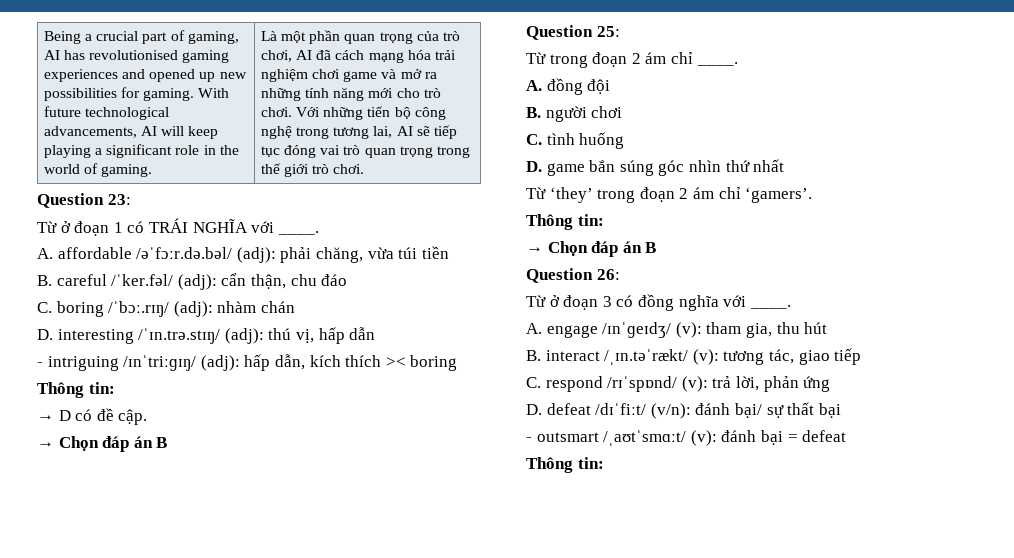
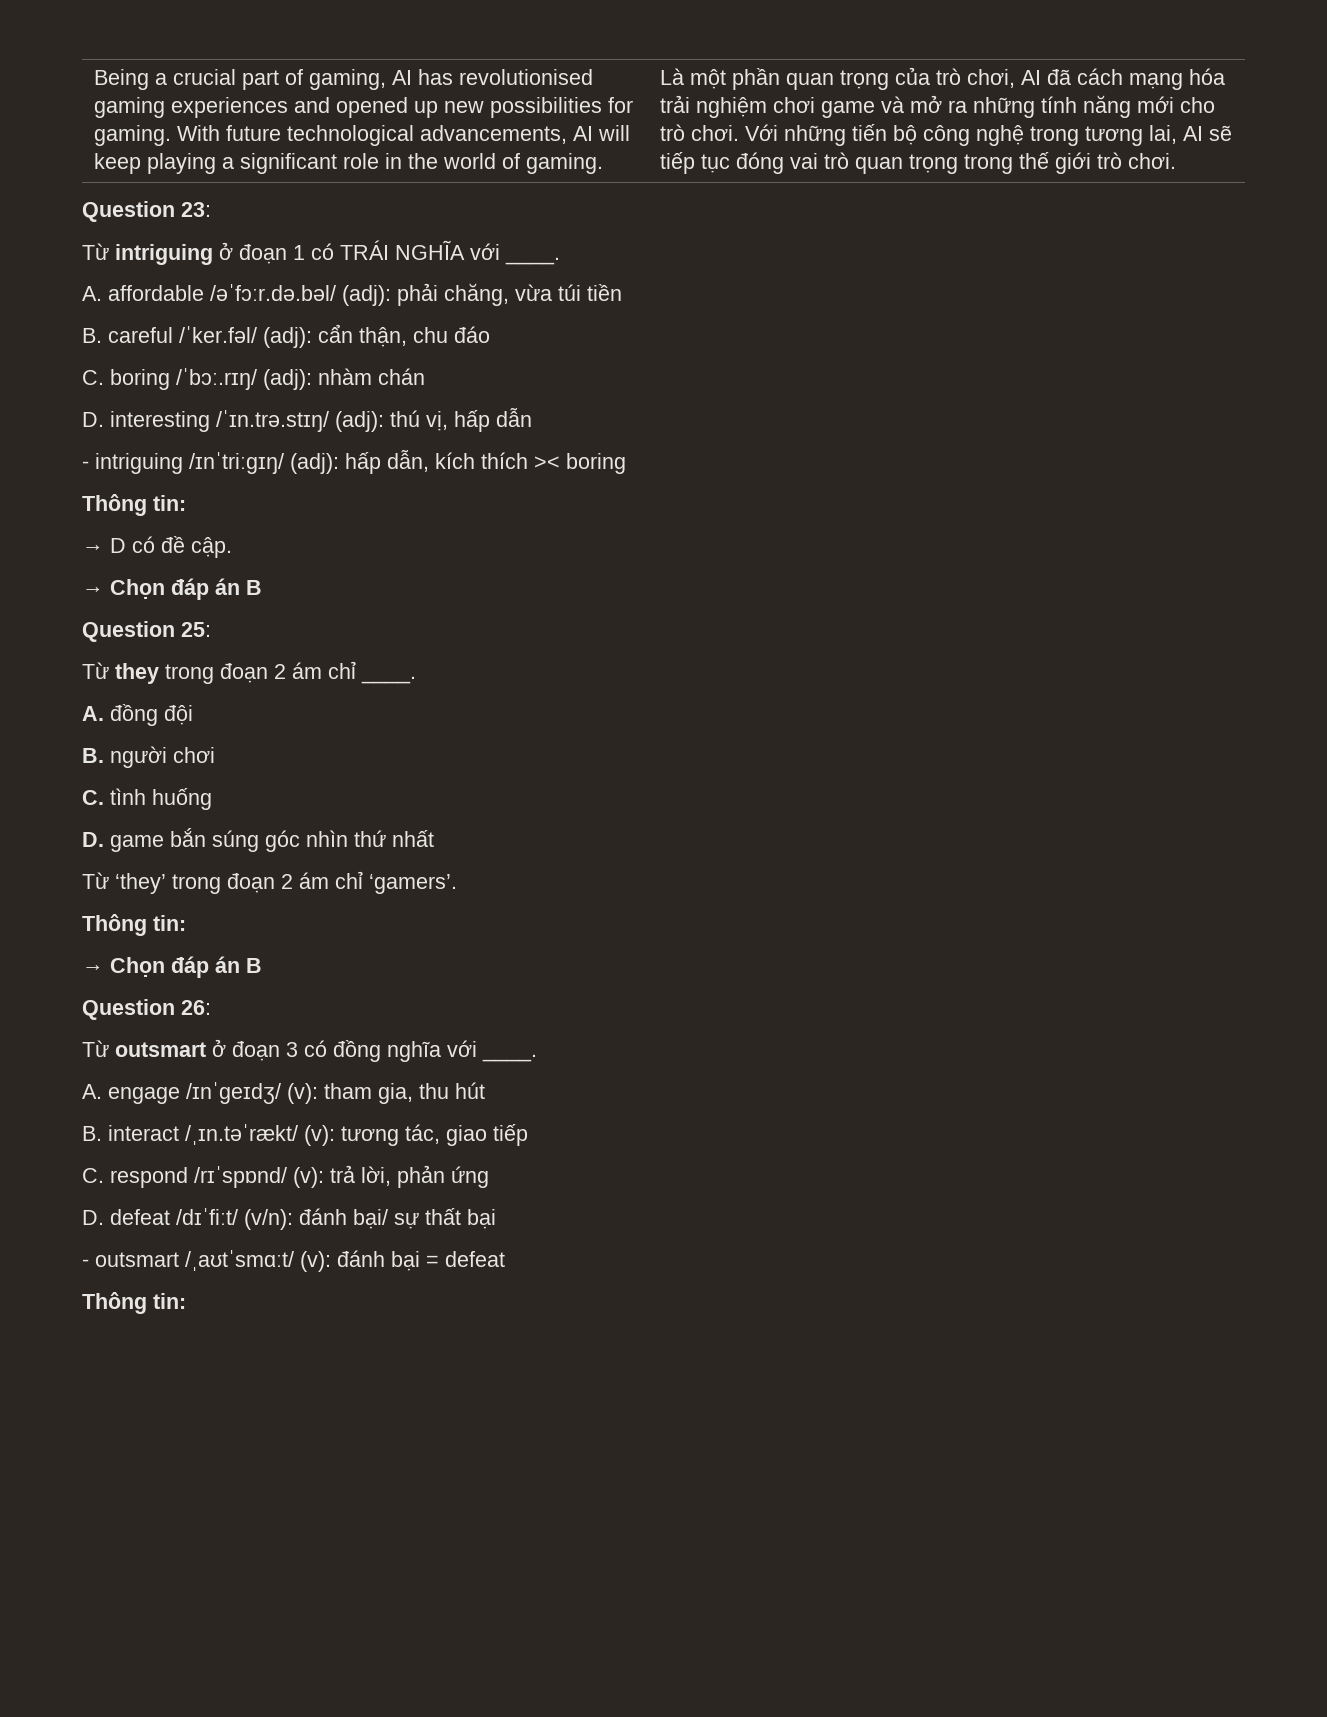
- Từ ở đoạn 1 có TRÁI NGHĨA với ____.
+ Từ intriguing ở đoạn 1 có TRÁI NGHĨA với ____.
- Từ trong đoạn 2 ám chỉ ____.
+ Từ they trong đoạn 2 ám chỉ ____.
- Từ ở đoạn 3 có đồng nghĩa với ____.
+ Từ outsmart ở đoạn 3 có đồng nghĩa với ____.

